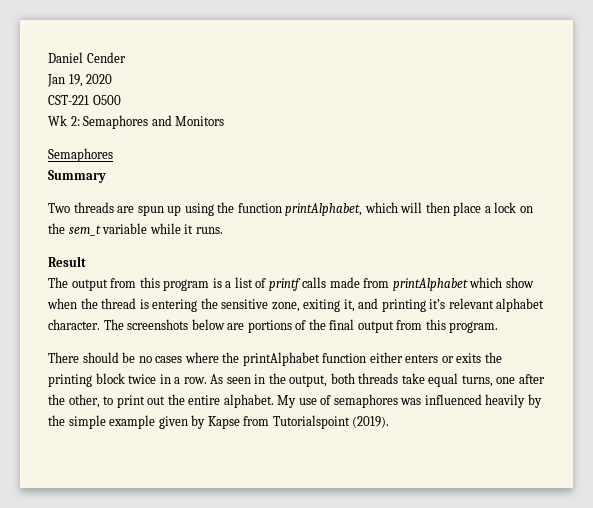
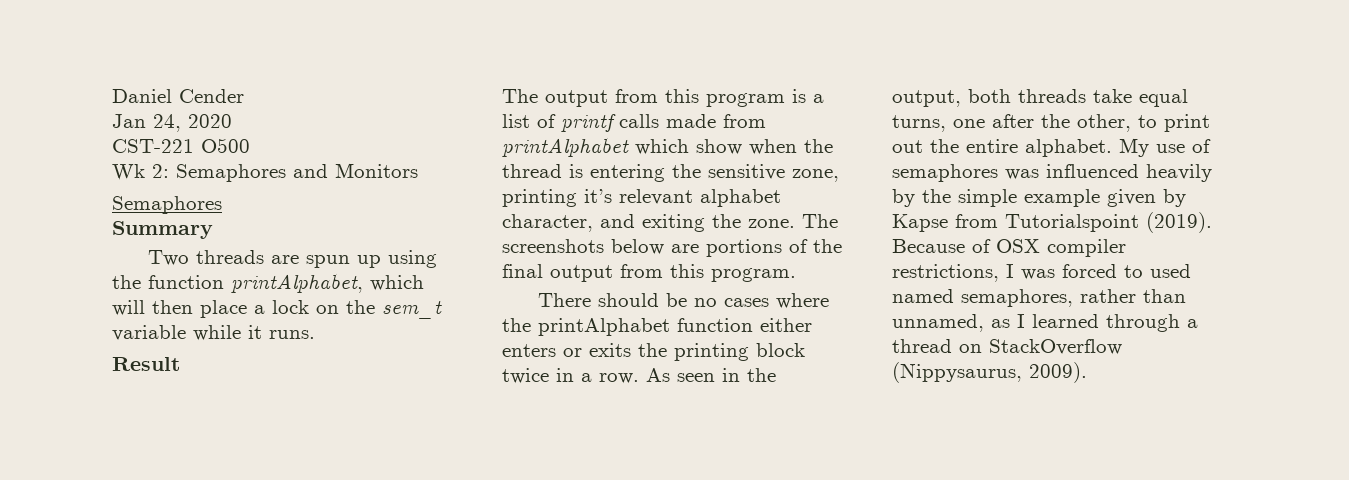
- Jan 19, 2020
+ Jan 24, 2020
- The output from this program is a list of printf calls made from printAlphabet which show when the thread is entering the sensitive zone, exiting it, and printing it’s relevant alphabet character.
+ The output from this program is a list of printf calls made from printAlphabet which show when the thread is entering the sensitive zone, printing it’s relevant alphabet character, and exiting the zone.
+ Because of OSX compiler restrictions, I was forced to used named semaphores, rather than unnamed, as I learned through a thread on StackOverflow (Nippysaurus, 2009).

